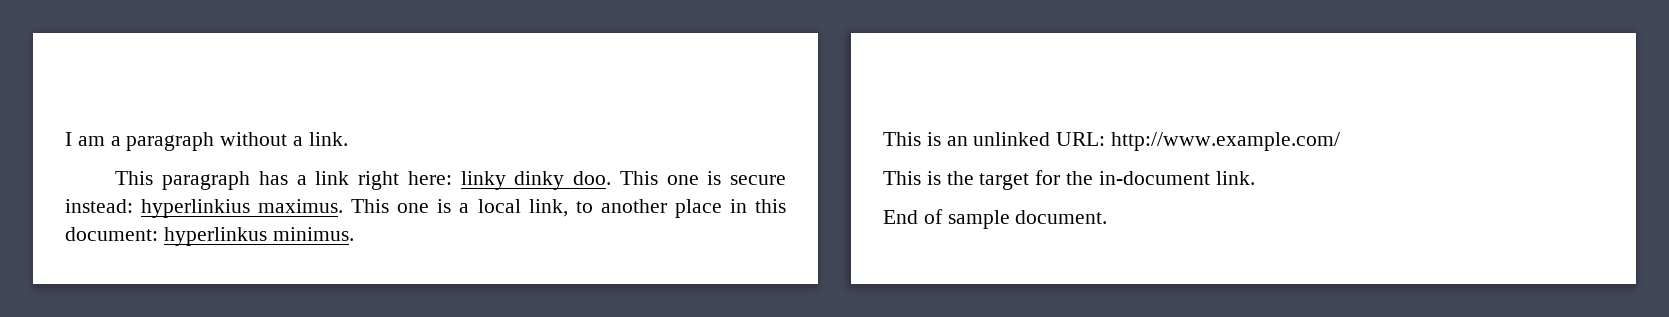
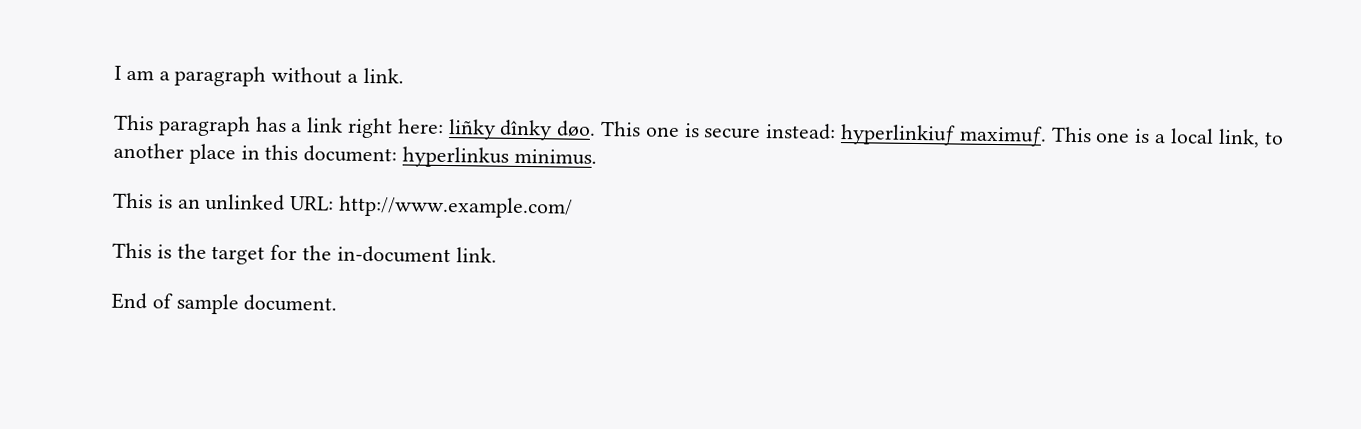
- This paragraph has a link right here: linky dinky doo.
+ This paragraph has a link right here: liñky dînky døo.
- This one is secure instead: hyperlinkius maximus.
+ This one is secure instead: hyperlinkiuƒ maximuƒ.

